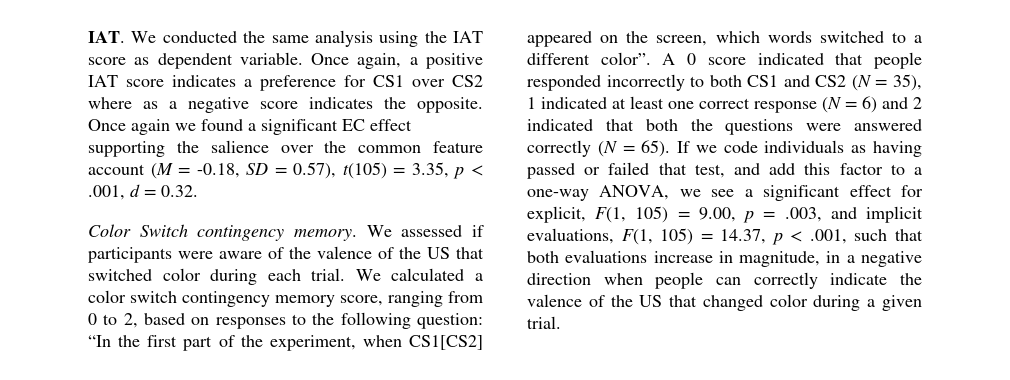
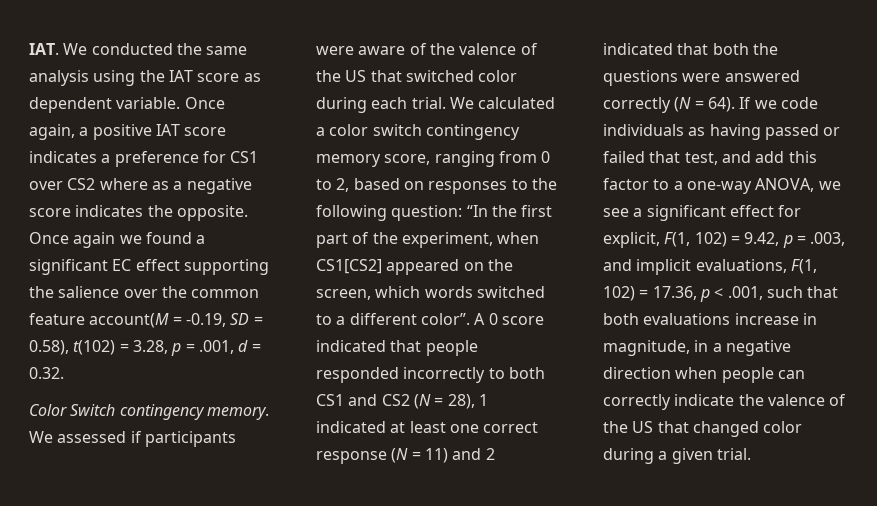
- Once again we found a significant EC effect supporting the salience over the common feature account (M = -0.18, SD = 0.57), t(105) = 3.35, p < .001, d = 0.32.
+ Once again we found a significant EC effect supporting the salience over the common feature account(M = -0.19, SD = 0.58), t(102) = 3.28, p = .001, d = 0.32.
- A 0 score indicated that people responded incorrectly to both CS1 and CS2 (N = 35), 1 indicated at least one correct response (N = 6) and 2 indicated that both the questions were answered correctly (N = 65).
+ A 0 score indicated that people responded incorrectly to both CS1 and CS2 (N = 28), 1 indicated at least one correct response (N = 11) and 2 indicated that both the questions were answered correctly (N = 64).
- If we code individuals as having passed or failed that test, and add this factor to a one-way ANOVA, we see a significant effect for explicit, F(1, 105) = 9.00, p = .003, and implicit evaluations, F(1, 105) = 14.37, p < .001, such that both evaluations increase in magnitude, in a negative direction when people can correctly indicate the valence of the US that changed color during a given trial.
+ If we code individuals as having passed or failed that test, and add this factor to a one-way ANOVA, we see a significant effect for explicit, F(1, 102) = 9.42, p = .003, and implicit evaluations, F(1, 102) = 17.36, p < .001, such that both evaluations increase in magnitude, in a negative direction when people can correctly indicate the valence of the US that changed color during a given trial.

